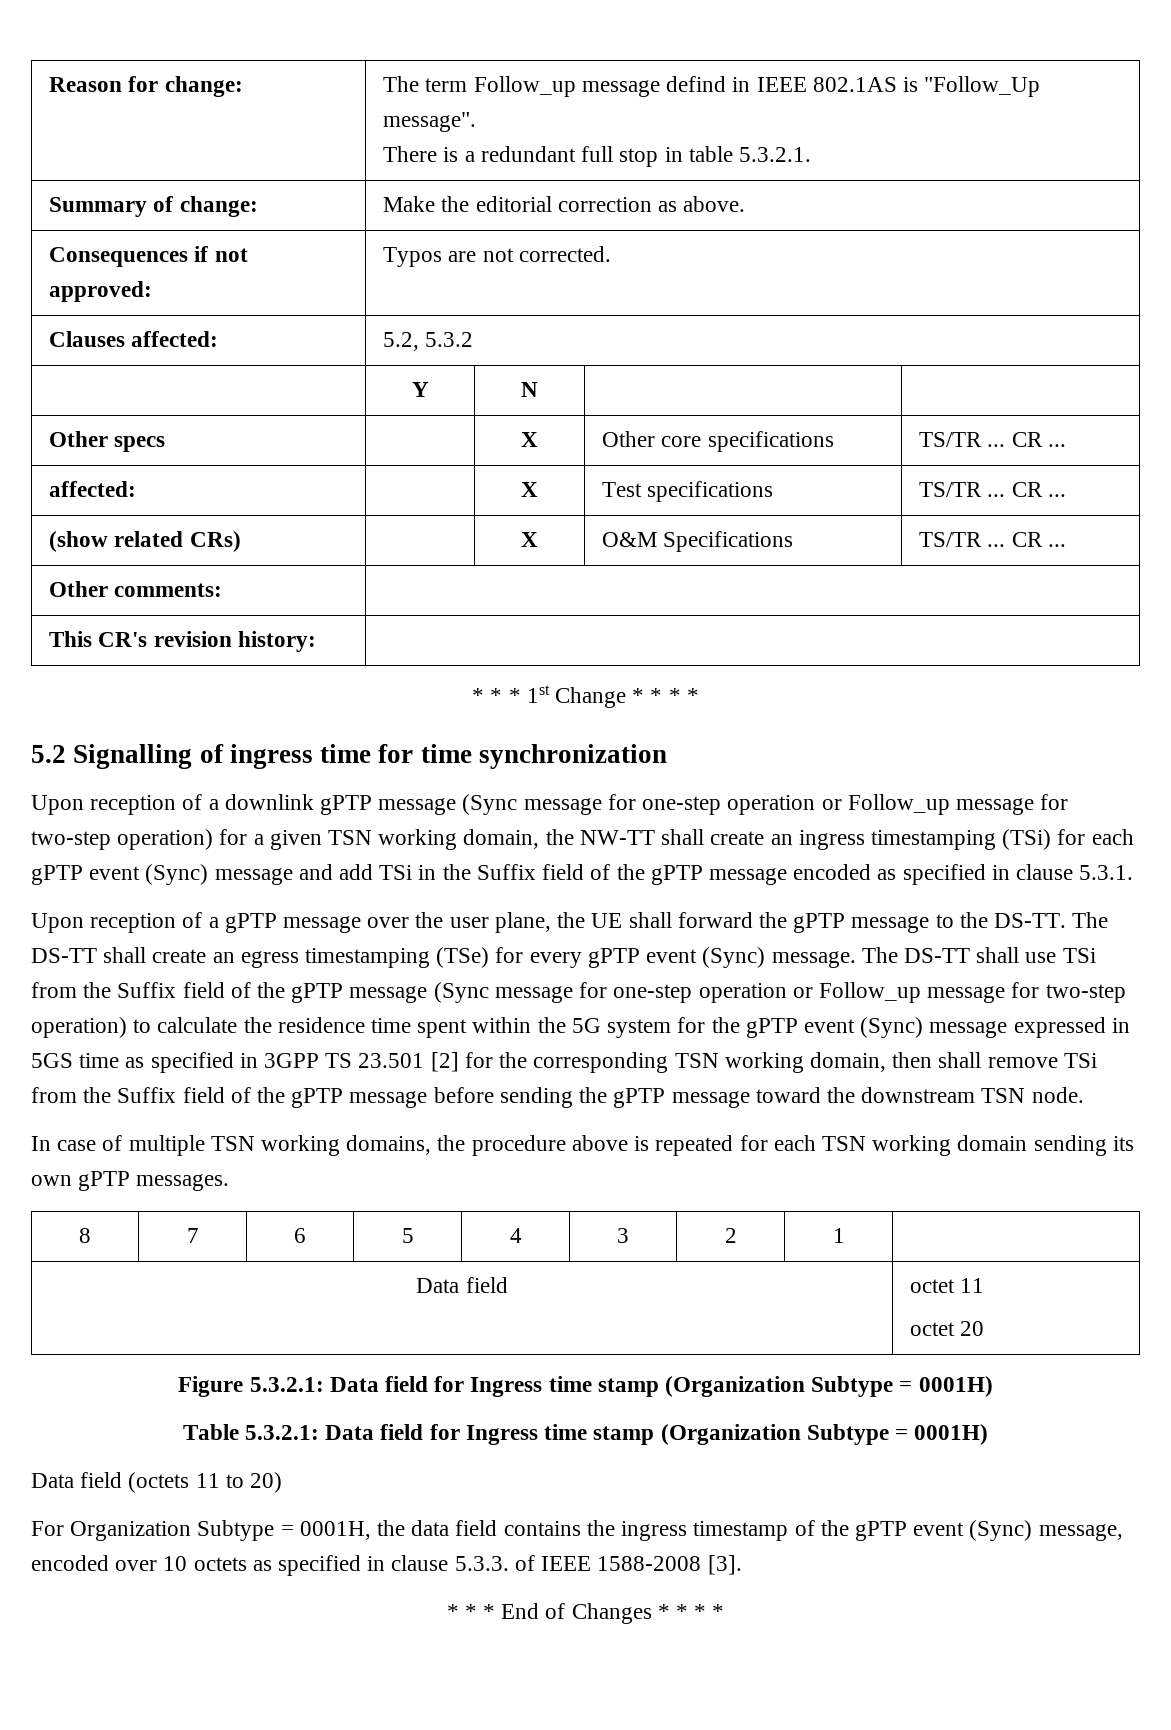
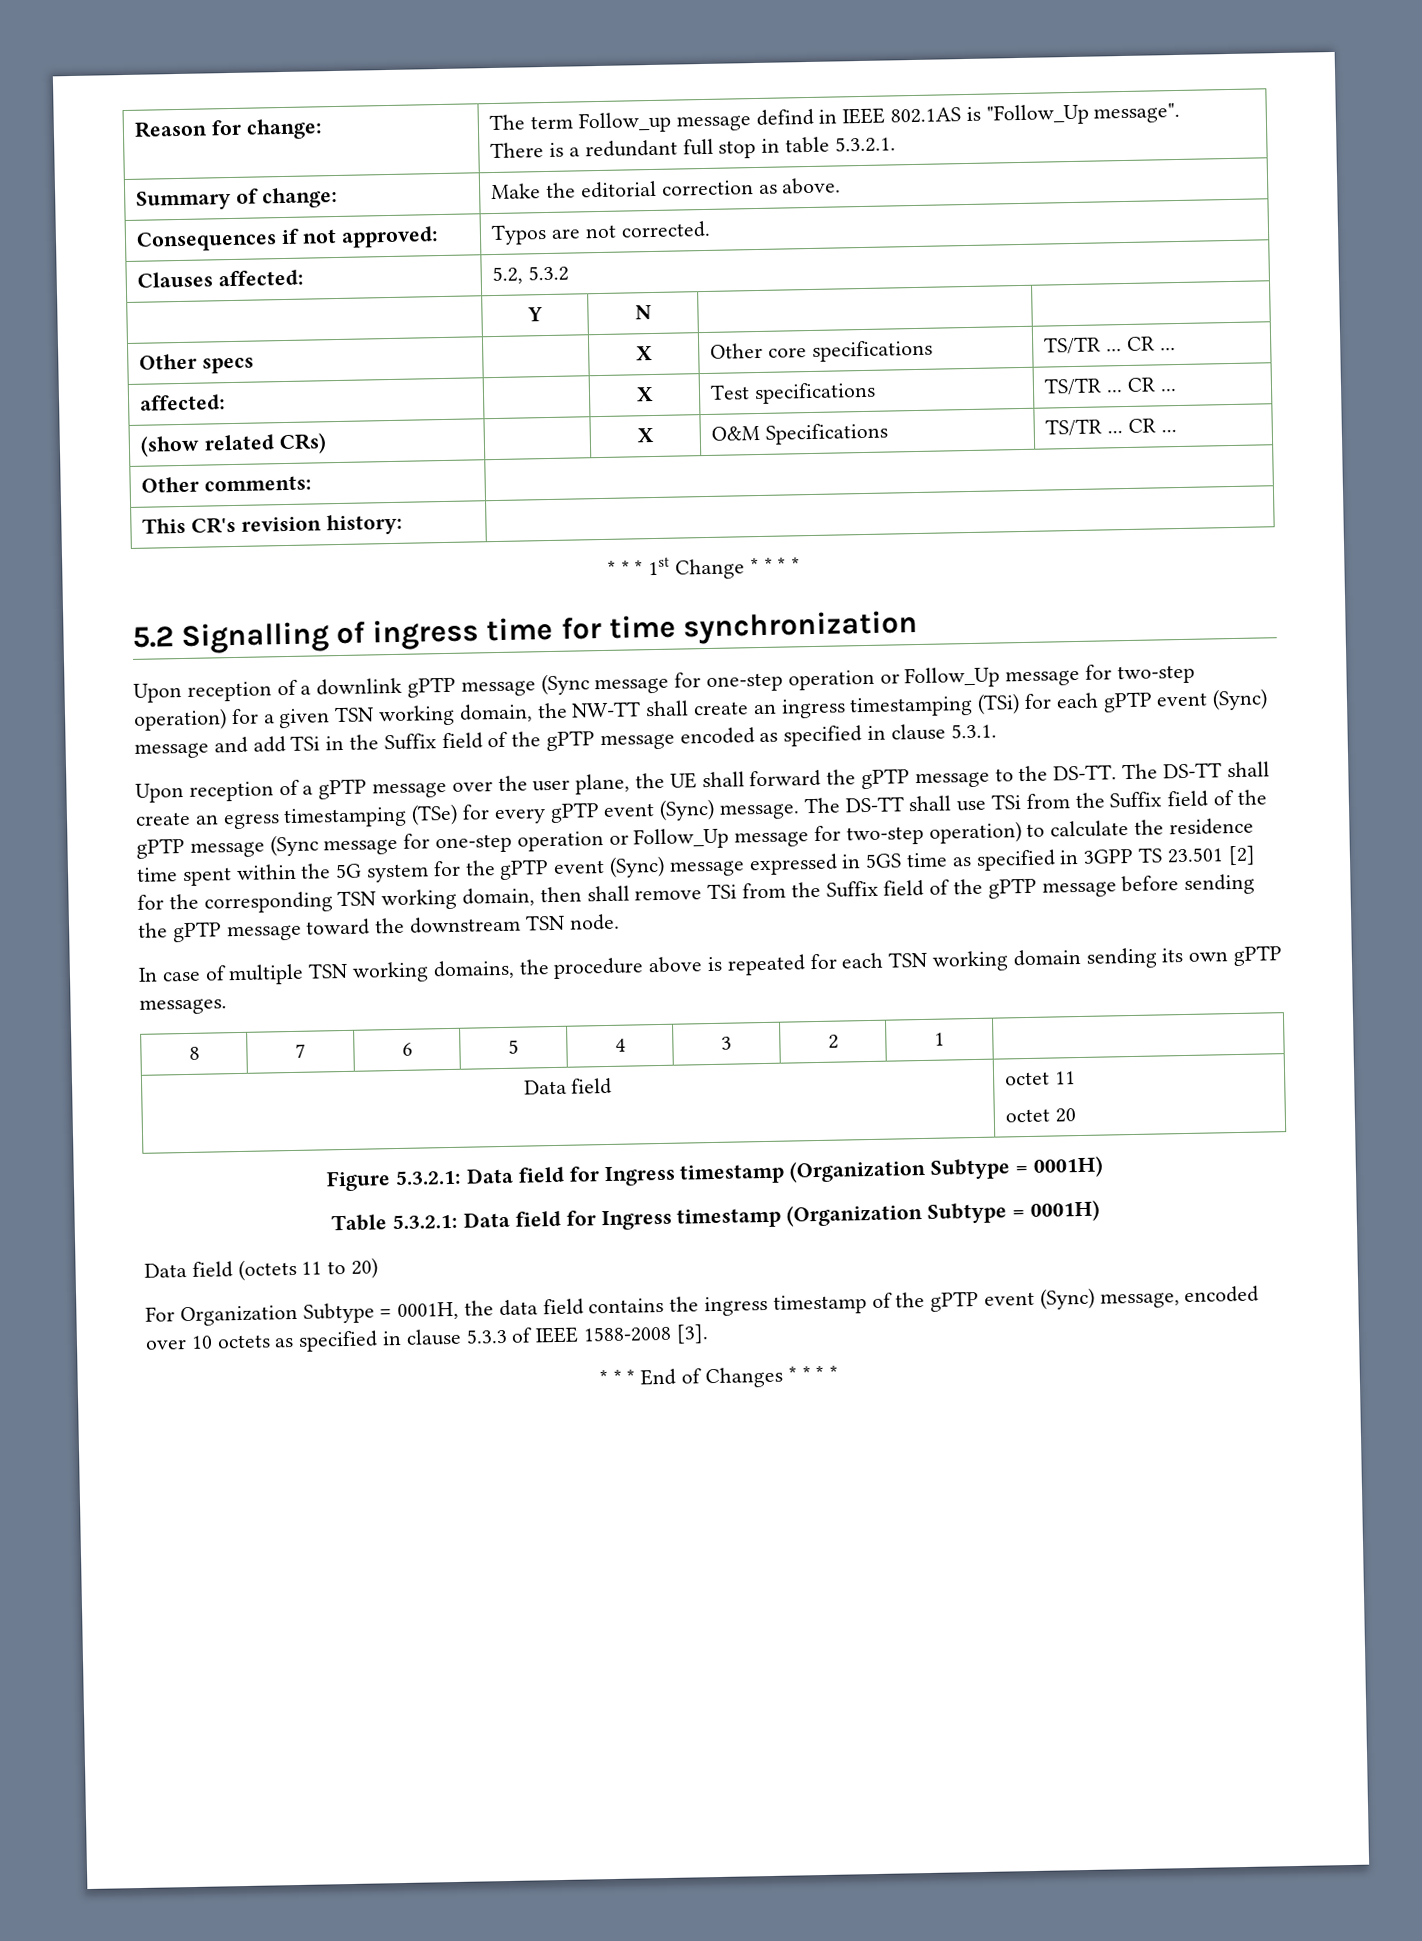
- Upon reception of a downlink gPTP message (Sync message for one-step operation or Follow_up message for two-step operation) for a given TSN working domain, the NW-TT shall create an ingress timestamping (TSi) for each gPTP event (Sync) message and add TSi in the Suffix field of the gPTP message encoded as specified in clause 5.3.1.
+ Upon reception of a downlink gPTP message (Sync message for one-step operation or Follow_Up message for two-step operation) for a given TSN working domain, the NW-TT shall create an ingress timestamping (TSi) for each gPTP event (Sync) message and add TSi in the Suffix field of the gPTP message encoded as specified in clause 5.3.1.
- The DS-TT shall use TSi from the Suffix field of the gPTP message (Sync message for one-step operation or Follow_up message for two-step operation) to calculate the residence time spent within the 5G system for the gPTP event (Sync) message expressed in 5GS time as specified in 3GPP TS 23.501 [2] for the corresponding TSN working domain, then shall remove TSi from the Suffix field of the gPTP message before sending the gPTP message toward the downstream TSN node.
+ The DS-TT shall use TSi from the Suffix field of the gPTP message (Sync message for one-step operation or Follow_Up message for two-step operation) to calculate the residence time spent within the 5G system for the gPTP event (Sync) message expressed in 5GS time as specified in 3GPP TS 23.501 [2] for the corresponding TSN working domain, then shall remove TSi from the Suffix field of the gPTP message before sending the gPTP message toward the downstream TSN node.
- Figure 5.3.2.1: Data field for Ingress time stamp (Organization Subtype = 0001H)
+ Figure 5.3.2.1: Data field for Ingress timestamp (Organization Subtype = 0001H)
- Table 5.3.2.1: Data field for Ingress time stamp (Organization Subtype = 0001H)
+ Table 5.3.2.1: Data field for Ingress timestamp (Organization Subtype = 0001H)
- For Organization Subtype = 0001H, the data field contains the ingress timestamp of the gPTP event (Sync) message, encoded over 10 octets as specified in clause 5.3.3. of IEEE 1588-2008 [3].
+ For Organization Subtype = 0001H, the data field contains the ingress timestamp of the gPTP event (Sync) message, encoded over 10 octets as specified in clause 5.3.3 of IEEE 1588-2008 [3].

